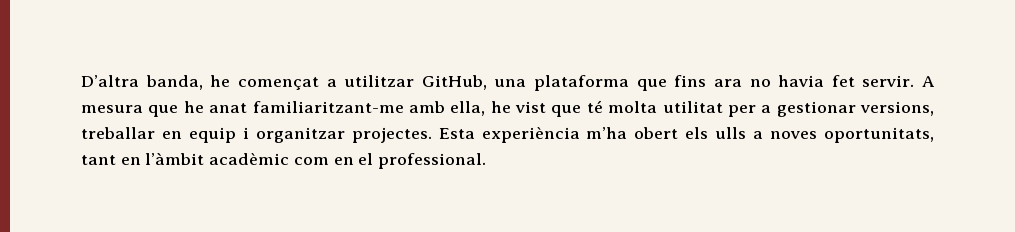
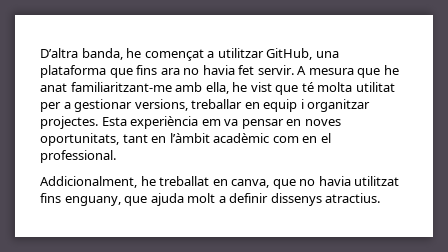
- Esta experiència m’ha obert els ulls a noves oportunitats, tant en l’àmbit acadèmic com en el professional.
+ Esta experiència em va pensar en noves oportunitats, tant en l’àmbit acadèmic com en el professional.
+ Addicionalment, he treballat en canva, que no havia utilitzat fins enguany, que ajuda molt a definir dissenys atractius.

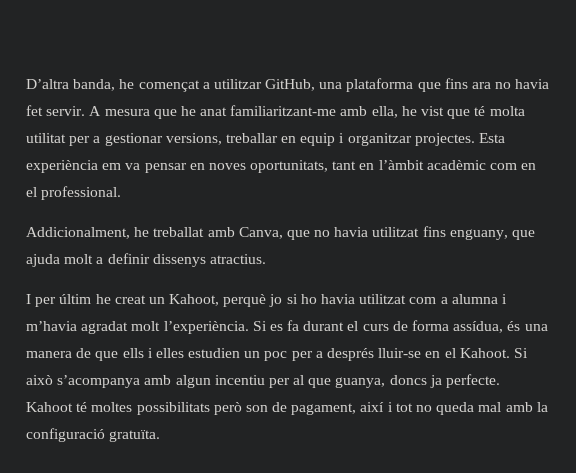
- Addicionalment, he treballat en canva, que no havia utilitzat fins enguany, que ajuda molt a definir dissenys atractius.
+ Addicionalment, he treballat amb Canva, que no havia utilitzat fins enguany, que ajuda molt a definir dissenys atractius.
+ I per últim he creat un Kahoot, perquè jo si ho havia utilitzat com a alumna i m’havia agradat molt l’experiència. Si es fa durant el curs de forma assídua, és una manera de que ells i elles estudien un poc per a després lluir-se en el Kahoot. Si això s’acompanya amb algun incentiu per al que guanya, doncs ja perfecte. Kahoot té moltes possibilitats però son de pagament, així i tot no queda mal amb la configuració gratuïta.

